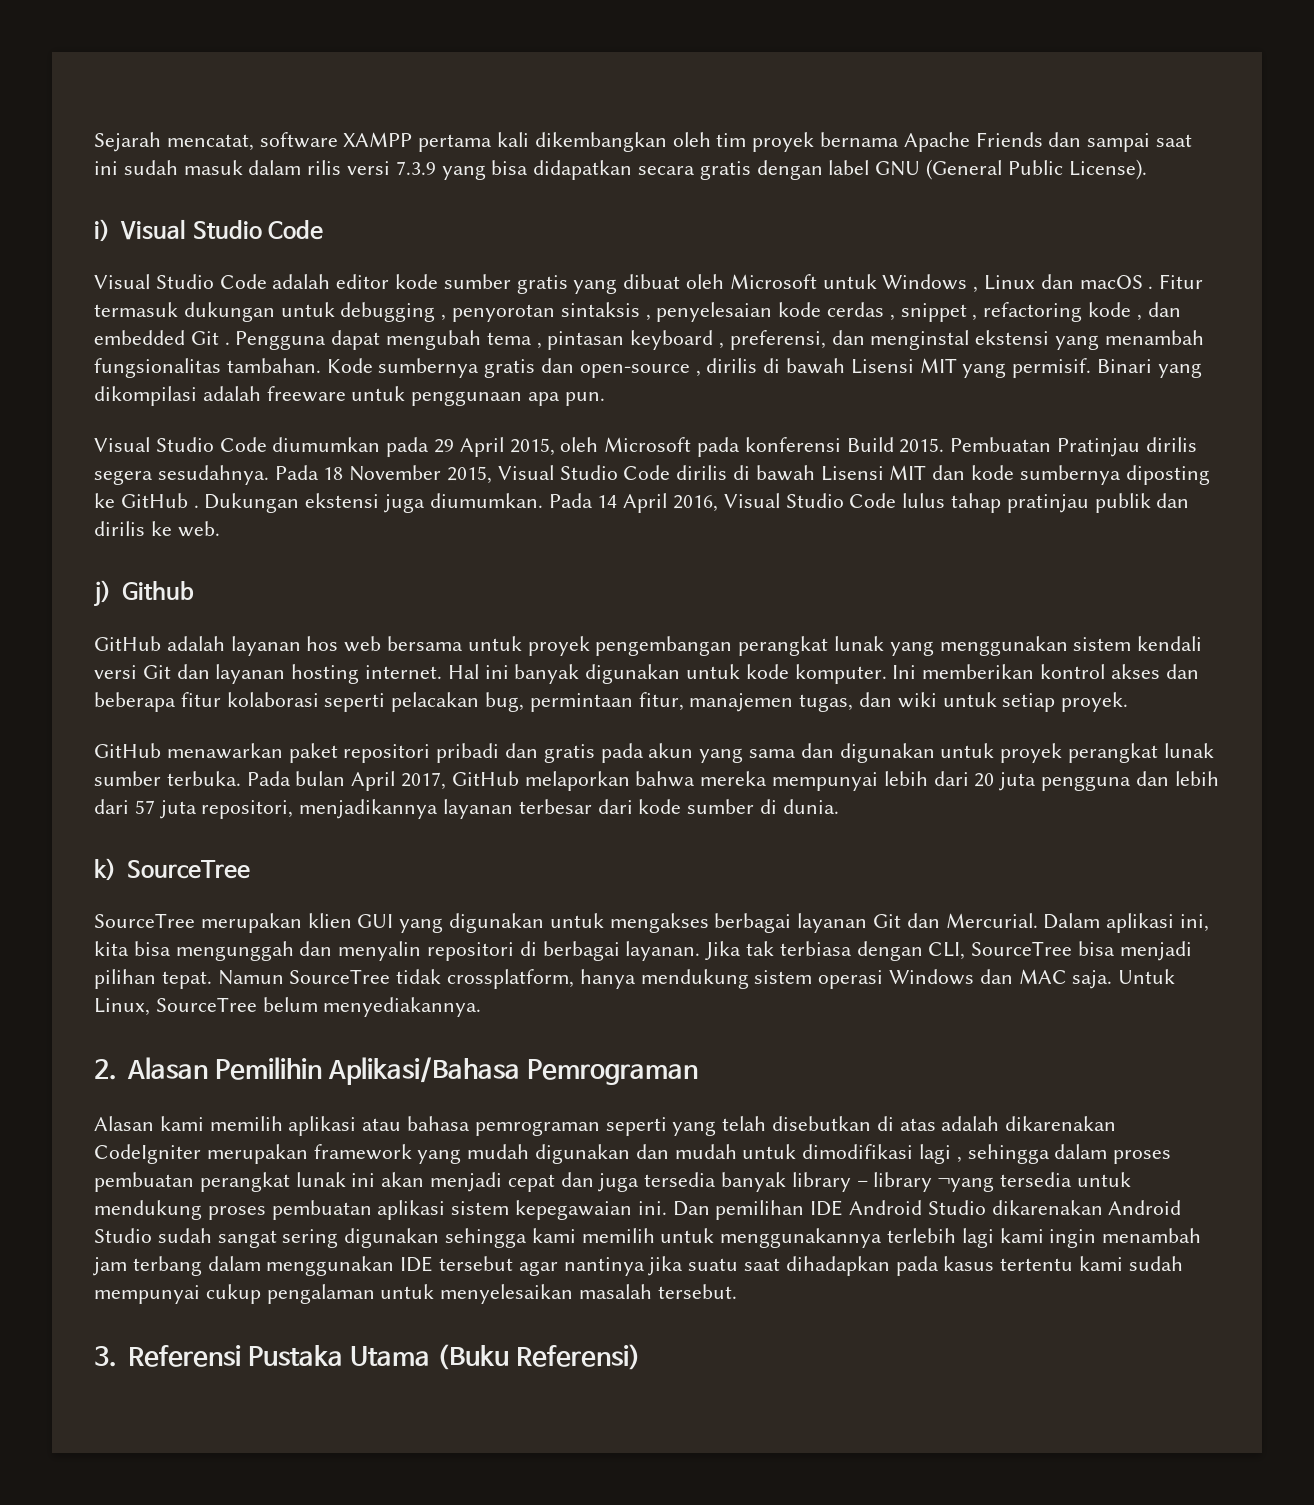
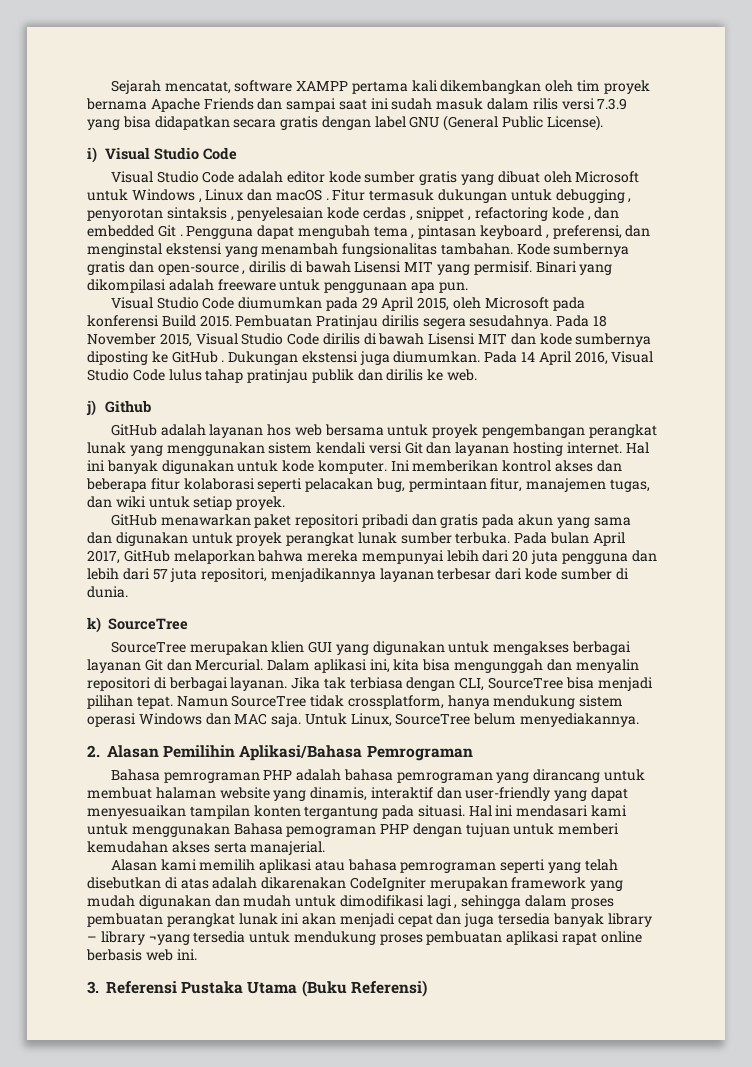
+ Bahasa pemrograman PHP adalah bahasa pemrograman yang dirancang untuk membuat halaman website yang dinamis, interaktif dan user-friendly yang dapat menyesuaikan tampilan konten tergantung pada situasi. Hal ini mendasari kami untuk menggunakan Bahasa pemograman PHP dengan tujuan untuk memberi kemudahan akses serta manajerial.
- Alasan kami memilih aplikasi atau bahasa pemrograman seperti yang telah disebutkan di atas adalah dikarenakan CodeIgniter merupakan framework yang mudah digunakan dan mudah untuk dimodifikasi lagi , sehingga dalam proses pembuatan perangkat lunak ini akan menjadi cepat dan juga tersedia banyak library – library ¬yang tersedia untuk mendukung proses pembuatan aplikasi sistem kepegawaian ini. Dan pemilihan IDE Android Studio dikarenakan Android Studio sudah sangat sering digunakan sehingga kami memilih untuk menggunakannya terlebih lagi kami ingin menambah jam terbang dalam menggunakan IDE tersebut agar nantinya jika suatu saat dihadapkan pada kasus tertentu kami sudah mempunyai cukup pengalaman untuk menyelesaikan masalah tersebut.
+ Alasan kami memilih aplikasi atau bahasa pemrograman seperti yang telah disebutkan di atas adalah dikarenakan CodeIgniter merupakan framework yang mudah digunakan dan mudah untuk dimodifikasi lagi , sehingga dalam proses pembuatan perangkat lunak ini akan menjadi cepat dan juga tersedia banyak library – library ¬yang tersedia untuk mendukung proses pembuatan aplikasi rapat online berbasis web ini.

